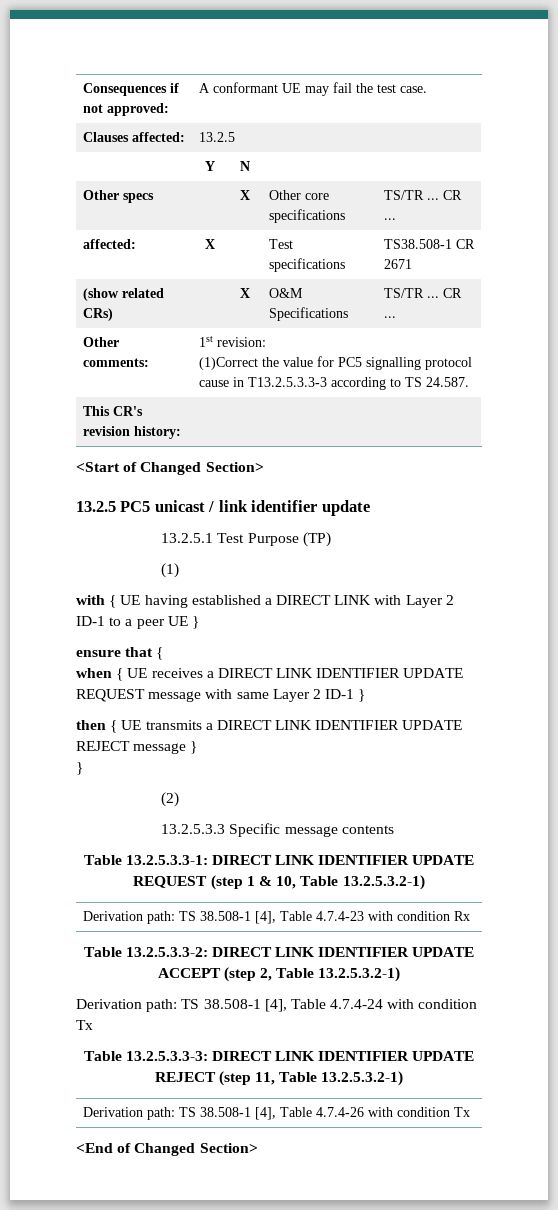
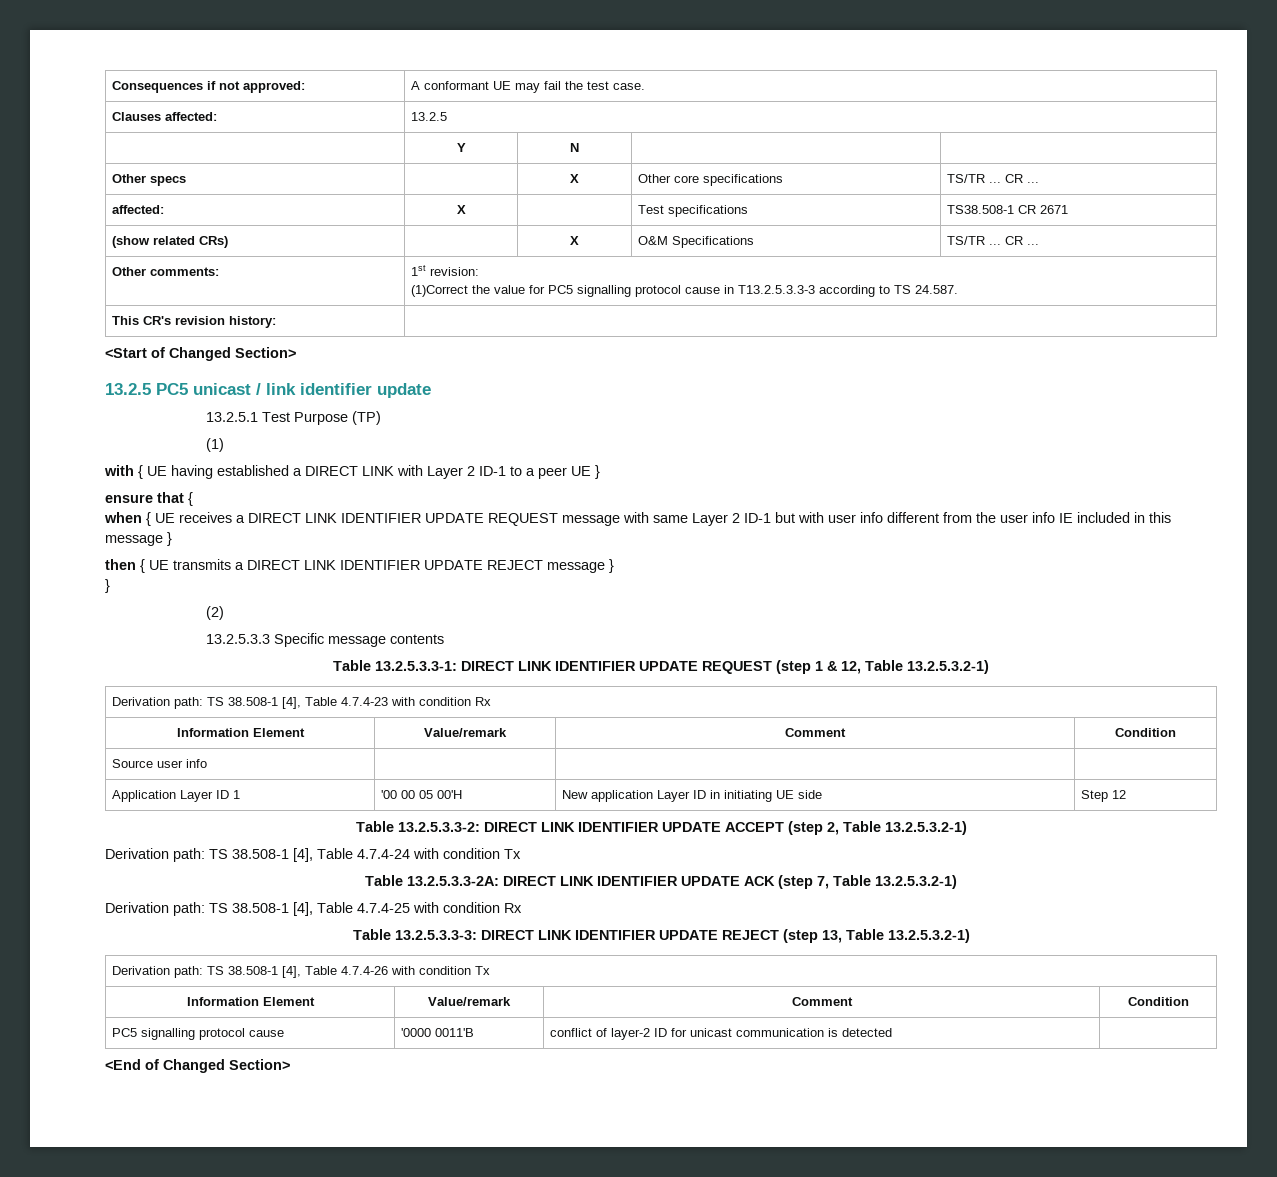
- when { UE receives a DIRECT LINK IDENTIFIER UPDATE REQUEST message with same Layer 2 ID-1 }
+ when { UE receives a DIRECT LINK IDENTIFIER UPDATE REQUEST message with same Layer 2 ID-1 but with user info different from the user info IE included in this message }
- Table 13.2.5.3.3-1: DIRECT LINK IDENTIFIER UPDATE REQUEST (step 1 & 10, Table 13.2.5.3.2-1)
+ Table 13.2.5.3.3-1: DIRECT LINK IDENTIFIER UPDATE REQUEST (step 1 & 12, Table 13.2.5.3.2-1)
  Derivation path: TS 38.508-1 [4], Table 4.7.4-23 with condition Rx
+ Information Element | Value/remark | Comment | Condition
+ Source user info | | |
+ Application Layer ID 1 | '00 00 05 00'H | New application Layer ID in initiating UE side | Step 12
+ Table 13.2.5.3.3-2A: DIRECT LINK IDENTIFIER UPDATE ACK (step 7, Table 13.2.5.3.2-1)
+ Derivation path: TS 38.508-1 [4], Table 4.7.4-25 with condition Rx
- Table 13.2.5.3.3-3: DIRECT LINK IDENTIFIER UPDATE REJECT (step 11, Table 13.2.5.3.2-1)
+ Table 13.2.5.3.3-3: DIRECT LINK IDENTIFIER UPDATE REJECT (step 13, Table 13.2.5.3.2-1)
  Derivation path: TS 38.508-1 [4], Table 4.7.4-26 with condition Tx
+ Information Element | Value/remark | Comment | Condition
+ PC5 signalling protocol cause | '0000 0011'B | conflict of layer-2 ID for unicast communication is detected |

